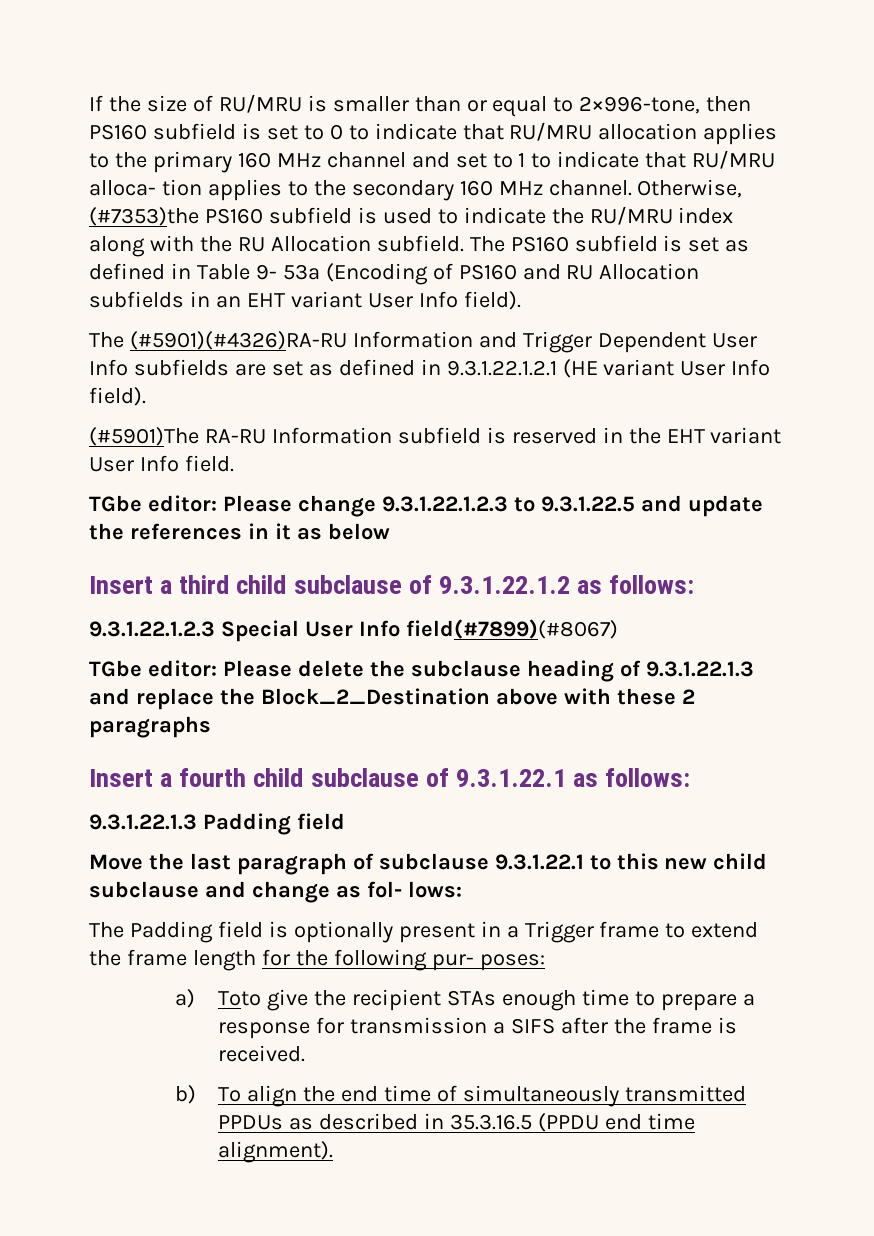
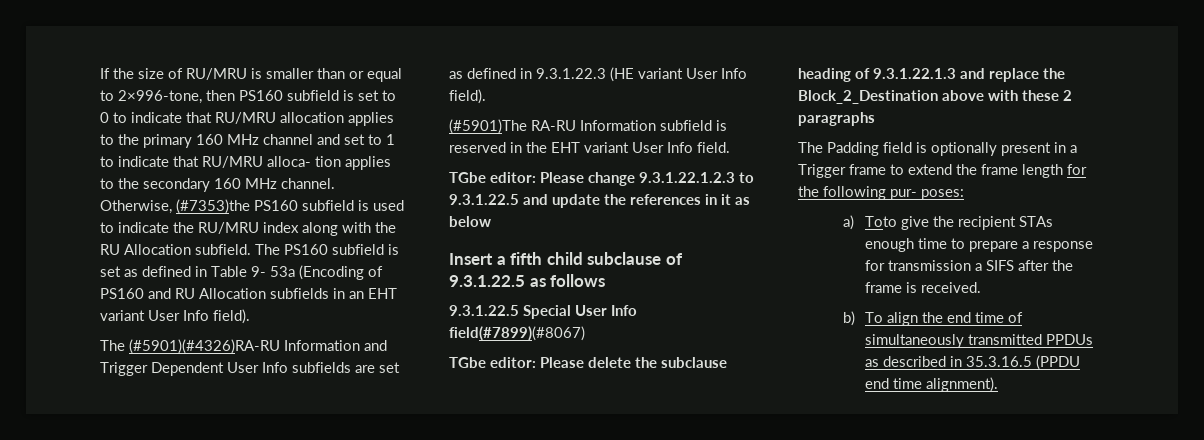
- The (#5901)(#4326)RA-RU Information and Trigger Dependent User Info subfields are set as defined in 9.3.1.22.1.2.1 (HE variant User Info field).
+ The (#5901)(#4326)RA-RU Information and Trigger Dependent User Info subfields are set as defined in 9.3.1.22.3 (HE variant User Info field).
- Insert a third child subclause of 9.3.1.22.1.2 as follows:
- 9.3.1.22.1.2.3 Special User Info field(#7899)(#8067)
+ Insert a fifth child subclause of 9.3.1.22.5 as follows
+ 9.3.1.22.5 Special User Info field(#7899)(#8067)
- Insert a fourth child subclause of 9.3.1.22.1 as follows:
- 9.3.1.22.1.3 Padding field
- Move the last paragraph of subclause 9.3.1.22.1 to this new child subclause and change as fol- lows:

